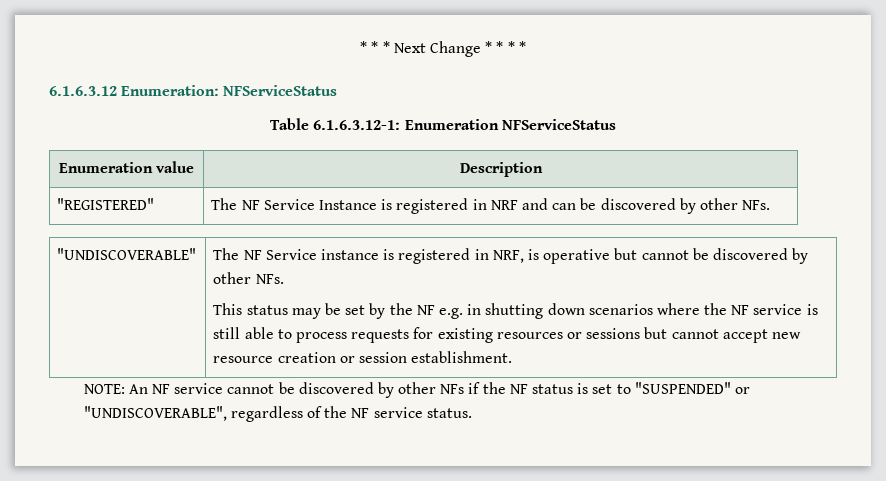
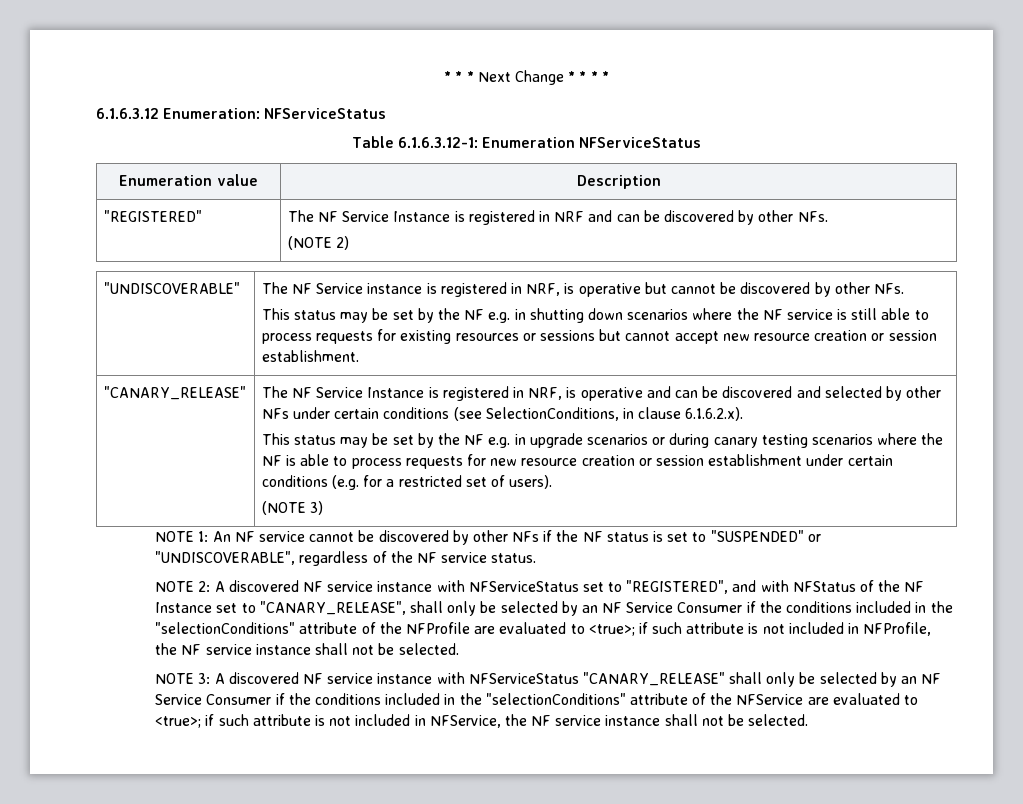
  "REGISTERED" | The NF Service Instance is registered in NRF and can be discovered by other NFs.
+ (NOTE 2)
- NOTE: An NF service cannot be discovered by other NFs if the NF status is set to "SUSPENDED" or "UNDISCOVERABLE", regardless of the NF service status.
+ "CANARY_RELEASE" | The NF Service Instance is registered in NRF, is operative and can be discovered and selected by other NFs under certain conditions (see SelectionConditions, in clause 6.1.6.2.x).
+ This status may be set by the NF e.g. in upgrade scenarios or during canary testing scenarios where the NF is able to process requests for new resource creation or session establishment under certain conditions (e.g. for a restricted set of users).
+ (NOTE 3)
+ NOTE 1: An NF service cannot be discovered by other NFs if the NF status is set to "SUSPENDED" or "UNDISCOVERABLE", regardless of the NF service status.
+ NOTE 2: A discovered NF service instance with NFServiceStatus set to "REGISTERED", and with NFStatus of the NF Instance set to "CANARY_RELEASE", shall only be selected by an NF Service Consumer if the conditions included in the "selectionConditions" attribute of the NFProfile are evaluated to <true>; if such attribute is not included in NFProfile, the NF service instance shall not be selected.
+ NOTE 3: A discovered NF service instance with NFServiceStatus "CANARY_RELEASE" shall only be selected by an NF Service Consumer if the conditions included in the "selectionConditions" attribute of the NFService are evaluated to <true>; if such attribute is not included in NFService, the NF service instance shall not be selected.

